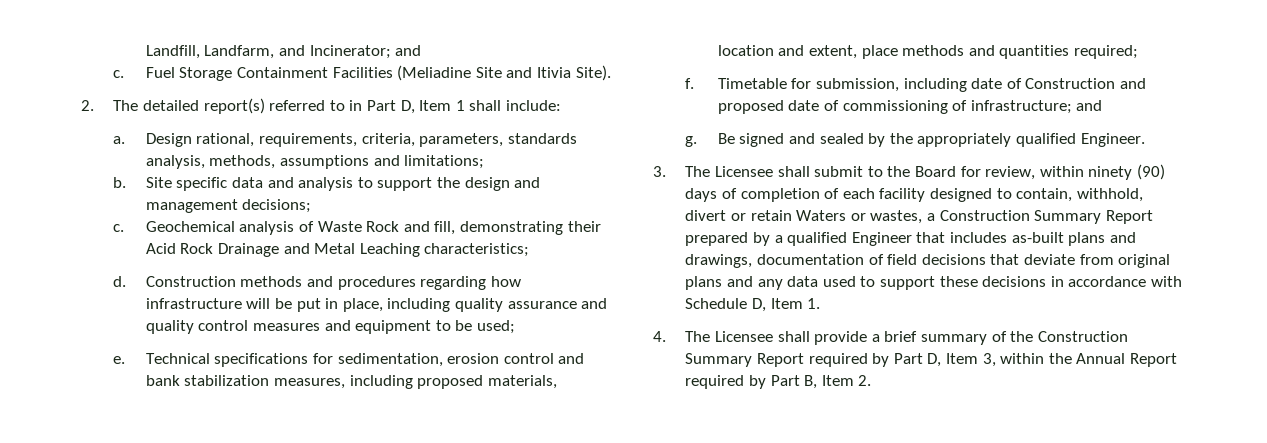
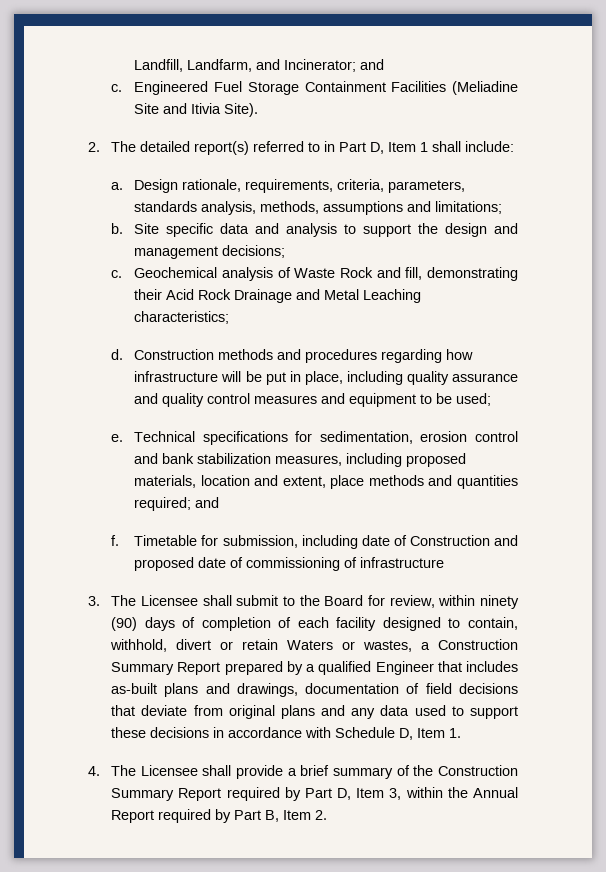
- Fuel Storage Containment Facilities (Meliadine Site and Itivia Site).
+ Engineered Fuel Storage Containment Facilities (Meliadine Site and Itivia Site).
- Design rational, requirements, criteria, parameters, standards analysis, methods, assumptions and limitations;
+ Design rationale, requirements, criteria, parameters, standards analysis, methods, assumptions and limitations;
- Technical specifications for sedimentation, erosion control and bank stabilization measures, including proposed materials, location and extent, place methods and quantities required;
+ Technical specifications for sedimentation, erosion control and bank stabilization measures, including proposed materials, location and extent, place methods and quantities required; and
- Timetable for submission, including date of Construction and proposed date of commissioning of infrastructure; and
- g. Be signed and sealed by the appropriately qualified Engineer.
+ Timetable for submission, including date of Construction and proposed date of commissioning of infrastructure

